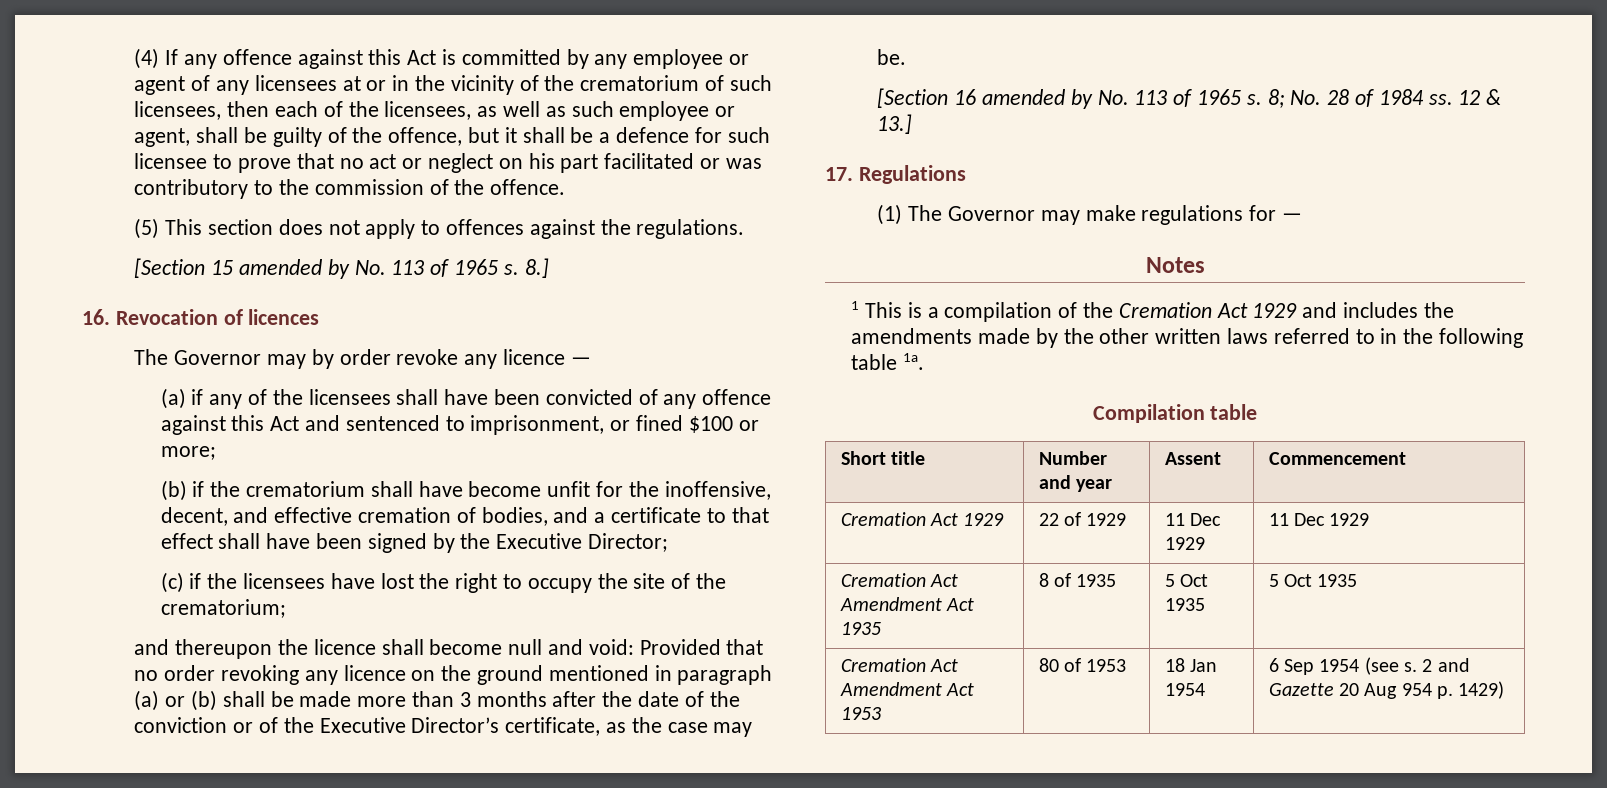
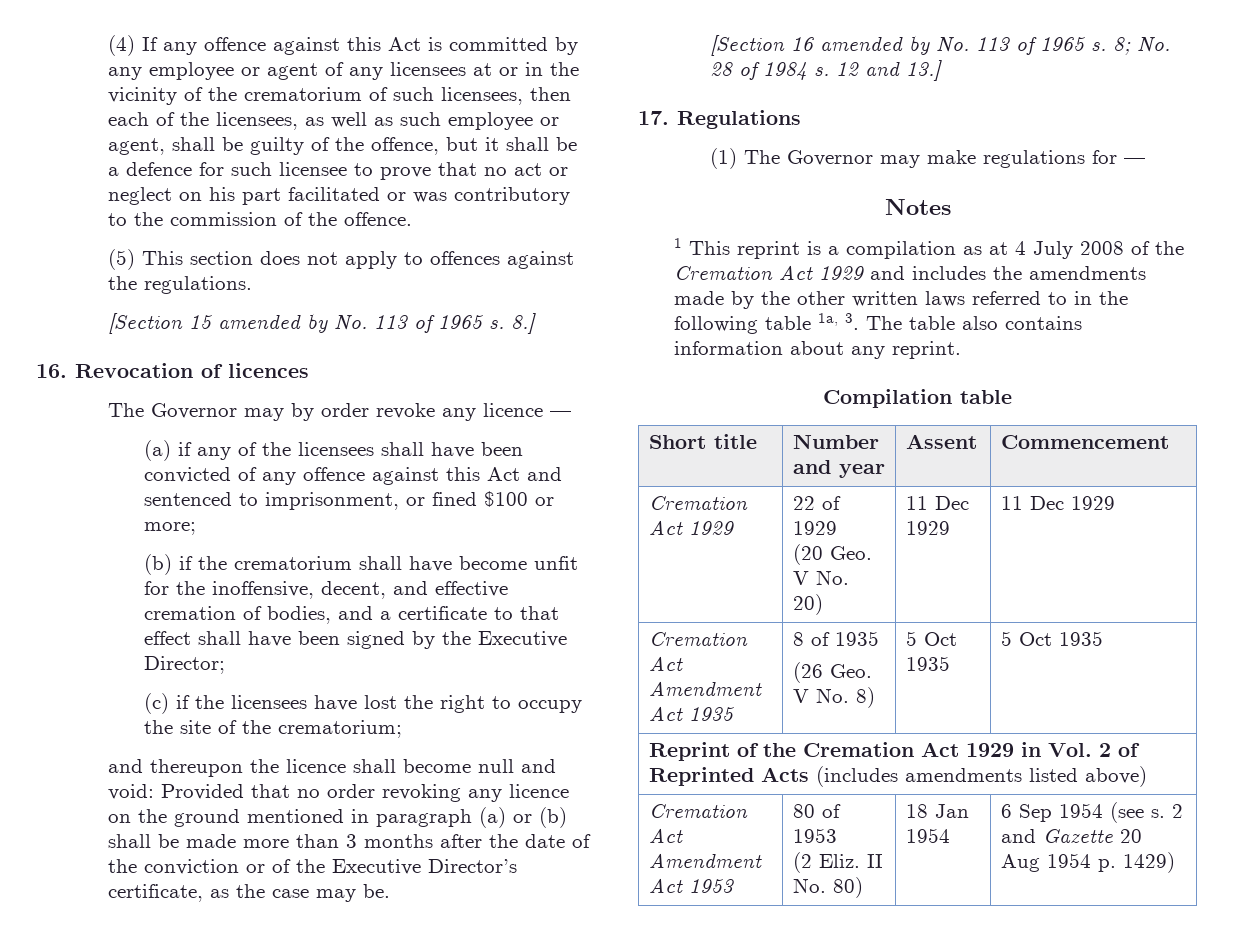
- 8; No. 28 of 1984 ss. 12 & 13.]
+ 8; No. 28 of 1984 s. 12 and 13.]
- 1 This is a compilation of the Cremation Act 1929 and includes the amendments made by the other written laws referred to in the following table 1a.
+ 1 This reprint is a compilation as at 4 July 2008 of the Cremation Act 1929 and includes the amendments made by the other written laws referred to in the following table 1a, 3. The table also contains information about any reprint.
- Cremation Act 1929 | 22 of 1929 | 11 Dec 1929 | 11 Dec 1929
+ Cremation Act 1929 | 22 of 1929
+ (20 Geo. V No. 20) | 11 Dec 1929 | 11 Dec 1929
- Cremation Act Amendment Act 1935 | 8 of 1935 | 5 Oct 1935 | 5 Oct 1935
+ Cremation Act Amendment Act 1935 | 8 of 1935
+ (26 Geo. V No. 8) | 5 Oct 1935 | 5 Oct 1935
+ Reprint of the Cremation Act 1929 in Vol. 2 of Reprinted Acts (includes amendments listed above)
- Cremation Act Amendment Act 1953 | 80 of 1953 | 18 Jan 1954 | 6 Sep 1954 (see s. 2 and Gazette 20 Aug 954 p. 1429)
+ Cremation Act Amendment Act 1953 | 80 of 1953
+ (2 Eliz. II No. 80) | 18 Jan 1954 | 6 Sep 1954 (see s. 2 and Gazette 20 Aug 1954 p. 1429)

